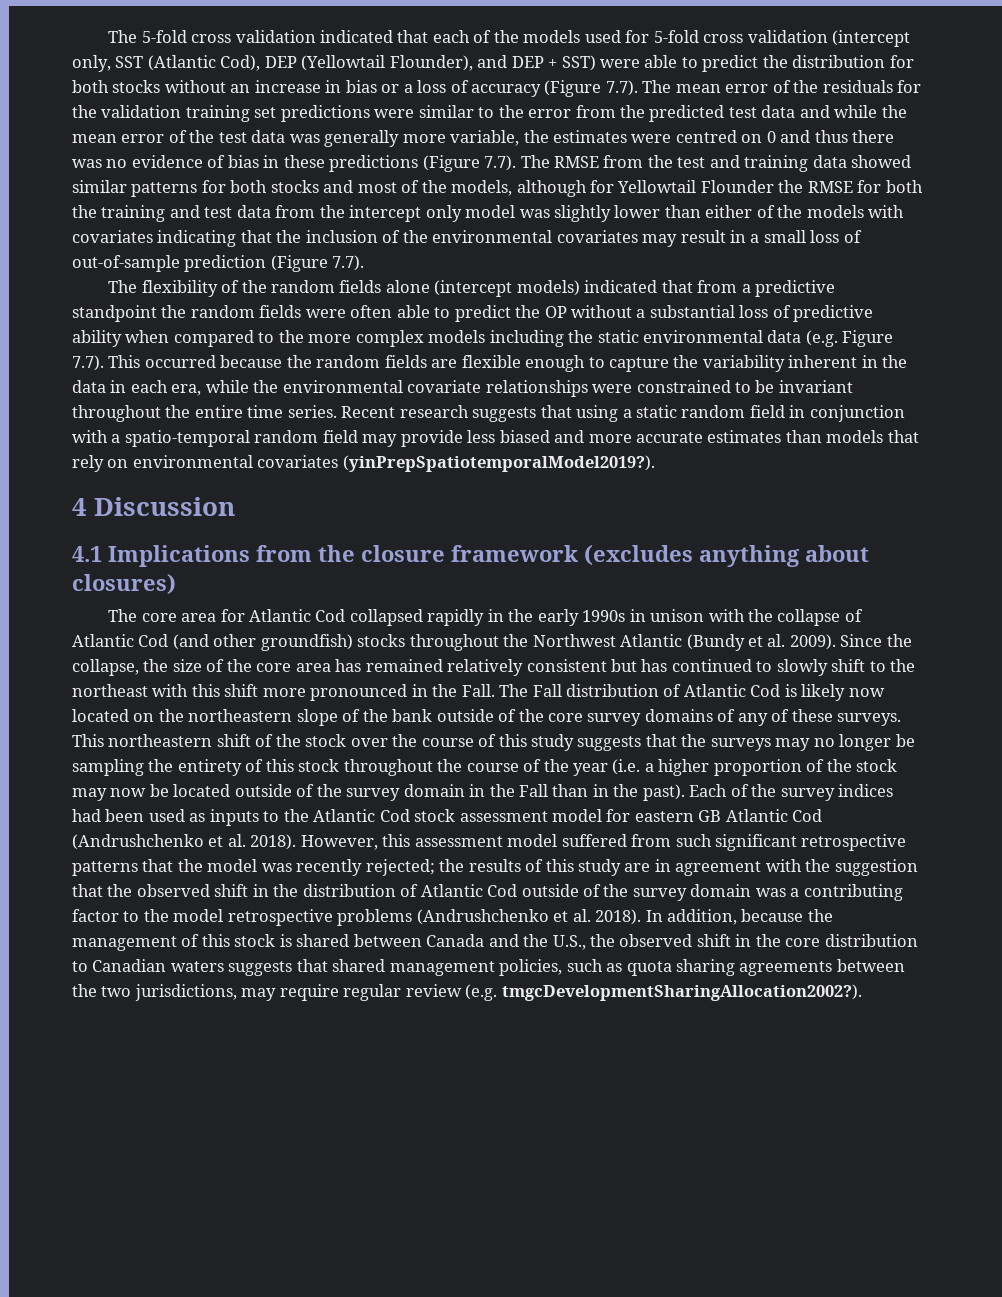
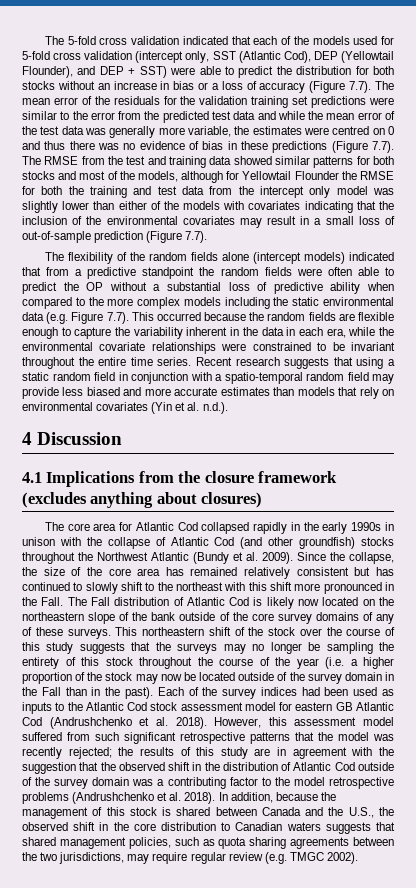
- Recent research suggests that using a static random field in conjunction with a spatio-temporal random field may provide less biased and more accurate estimates than models that rely on environmental covariates (yinPrepSpatiotemporalModel2019?).
+ Recent research suggests that using a static random field in conjunction with a spatio-temporal random field may provide less biased and more accurate estimates than models that rely on environmental covariates (Yin et al. n.d.).
- In addition, because the management of this stock is shared between Canada and the U.S., the observed shift in the core distribution to Canadian waters suggests that shared management policies, such as quota sharing agreements between the two jurisdictions, may require regular review (e.g. tmgcDevelopmentSharingAllocation2002?).
+ In addition, because the management of this stock is shared between Canada and the U.S., the observed shift in the core distribution to Canadian waters suggests that shared management policies, such as quota sharing agreements between the two jurisdictions, may require regular review (e.g. TMGC 2002).

